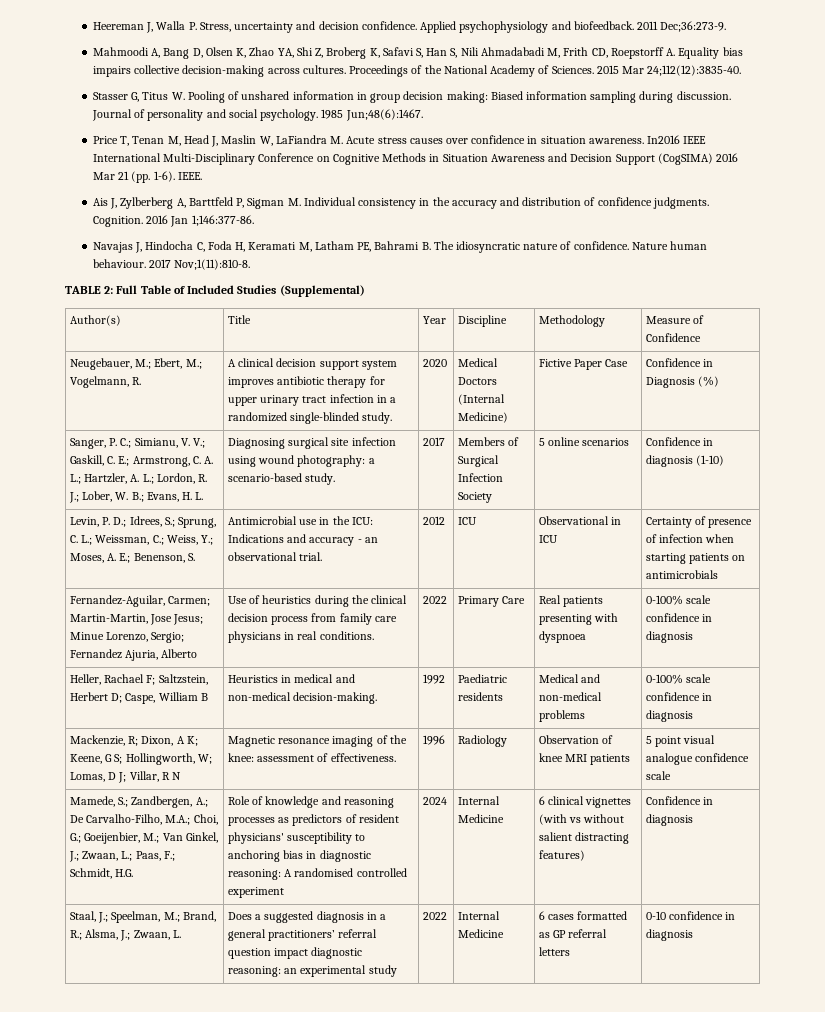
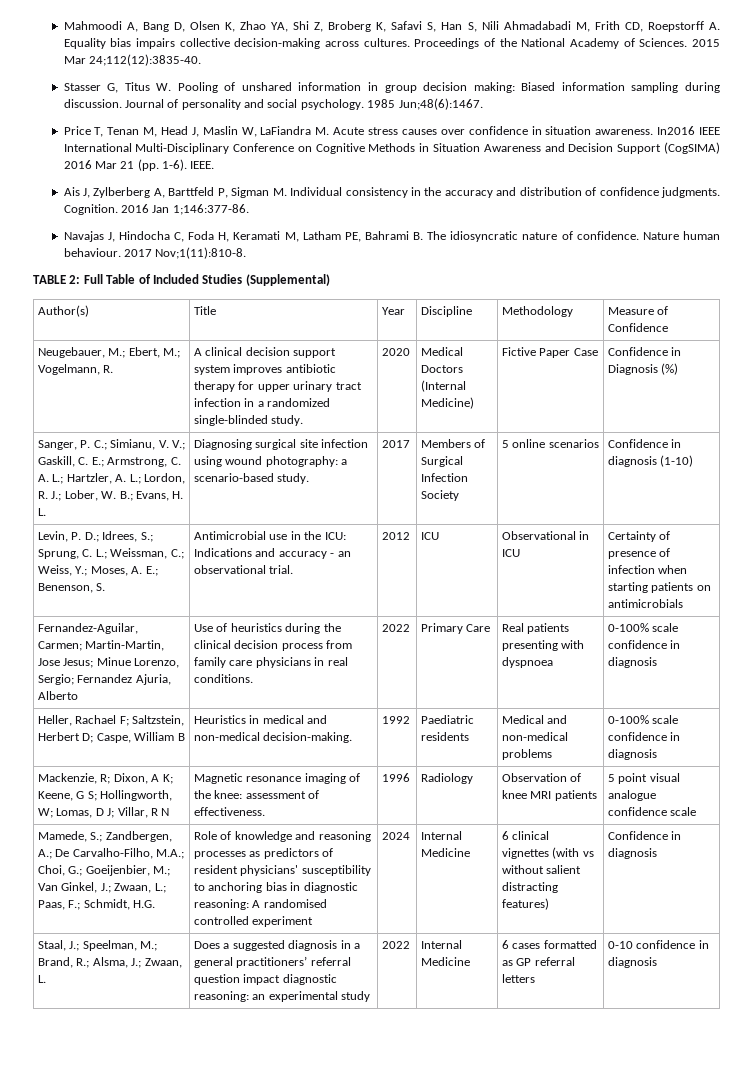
- Heereman J, Walla P. Stress, uncertainty and decision confidence. Applied psychophysiology and biofeedback. 2011 Dec;36:273-9.

